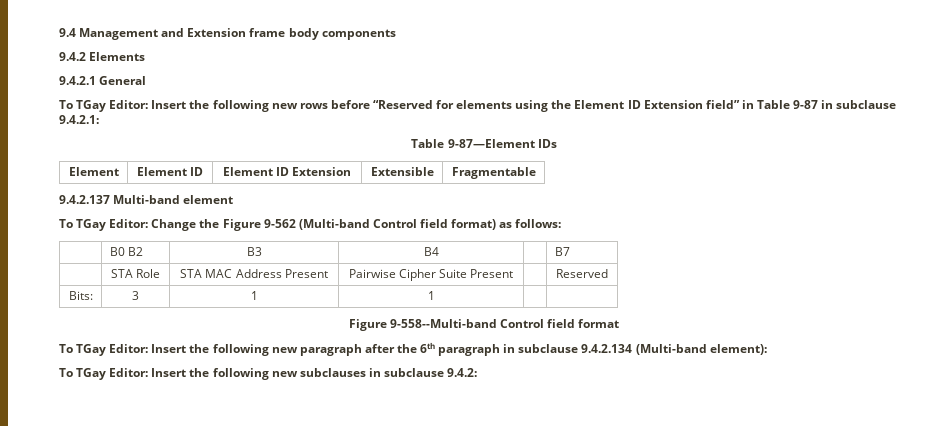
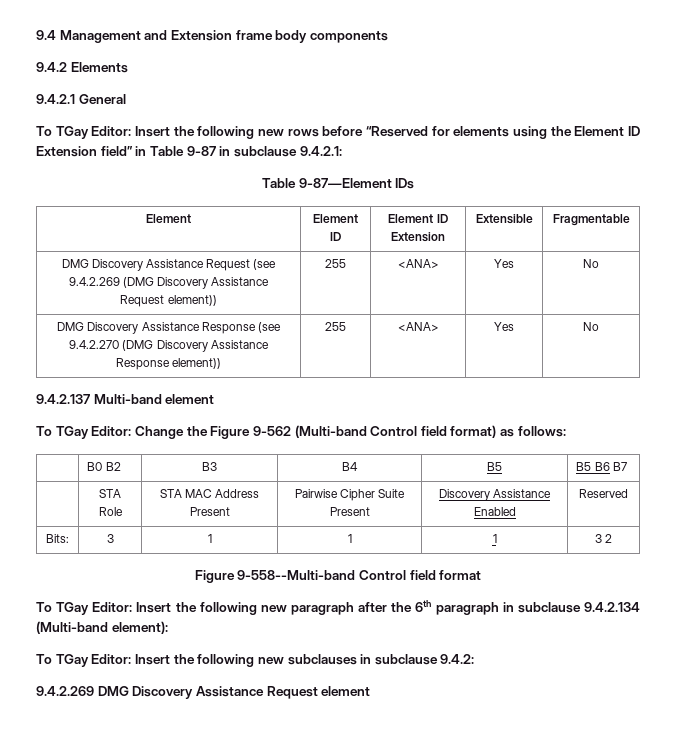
+ DMG Discovery Assistance Request (see 9.4.2.269 (DMG Discovery Assistance Request element)) | 255 | <ANA> | Yes | No
+ DMG Discovery Assistance Response (see 9.4.2.270 (DMG Discovery Assistance Response element)) | 255 | <ANA> | Yes | No
- | B0 B2 | B3 | B4 | | B7
+ | B0 B2 | B3 | B4 | B5 | B5 B6 B7
- | STA Role | STA MAC Address Present | Pairwise Cipher Suite Present | | Reserved
+ | STA Role | STA MAC Address Present | Pairwise Cipher Suite Present | Discovery Assistance Enabled | Reserved
- Bits: | 3 | 1 | 1 | |
+ Bits: | 3 | 1 | 1 | 1 | 3 2
+ 9.4.2.269 DMG Discovery Assistance Request element

